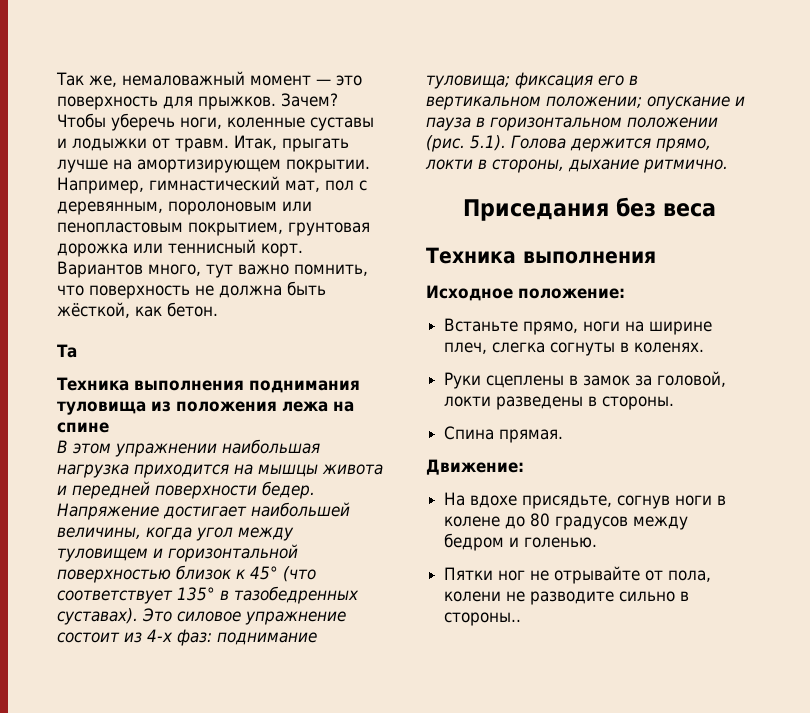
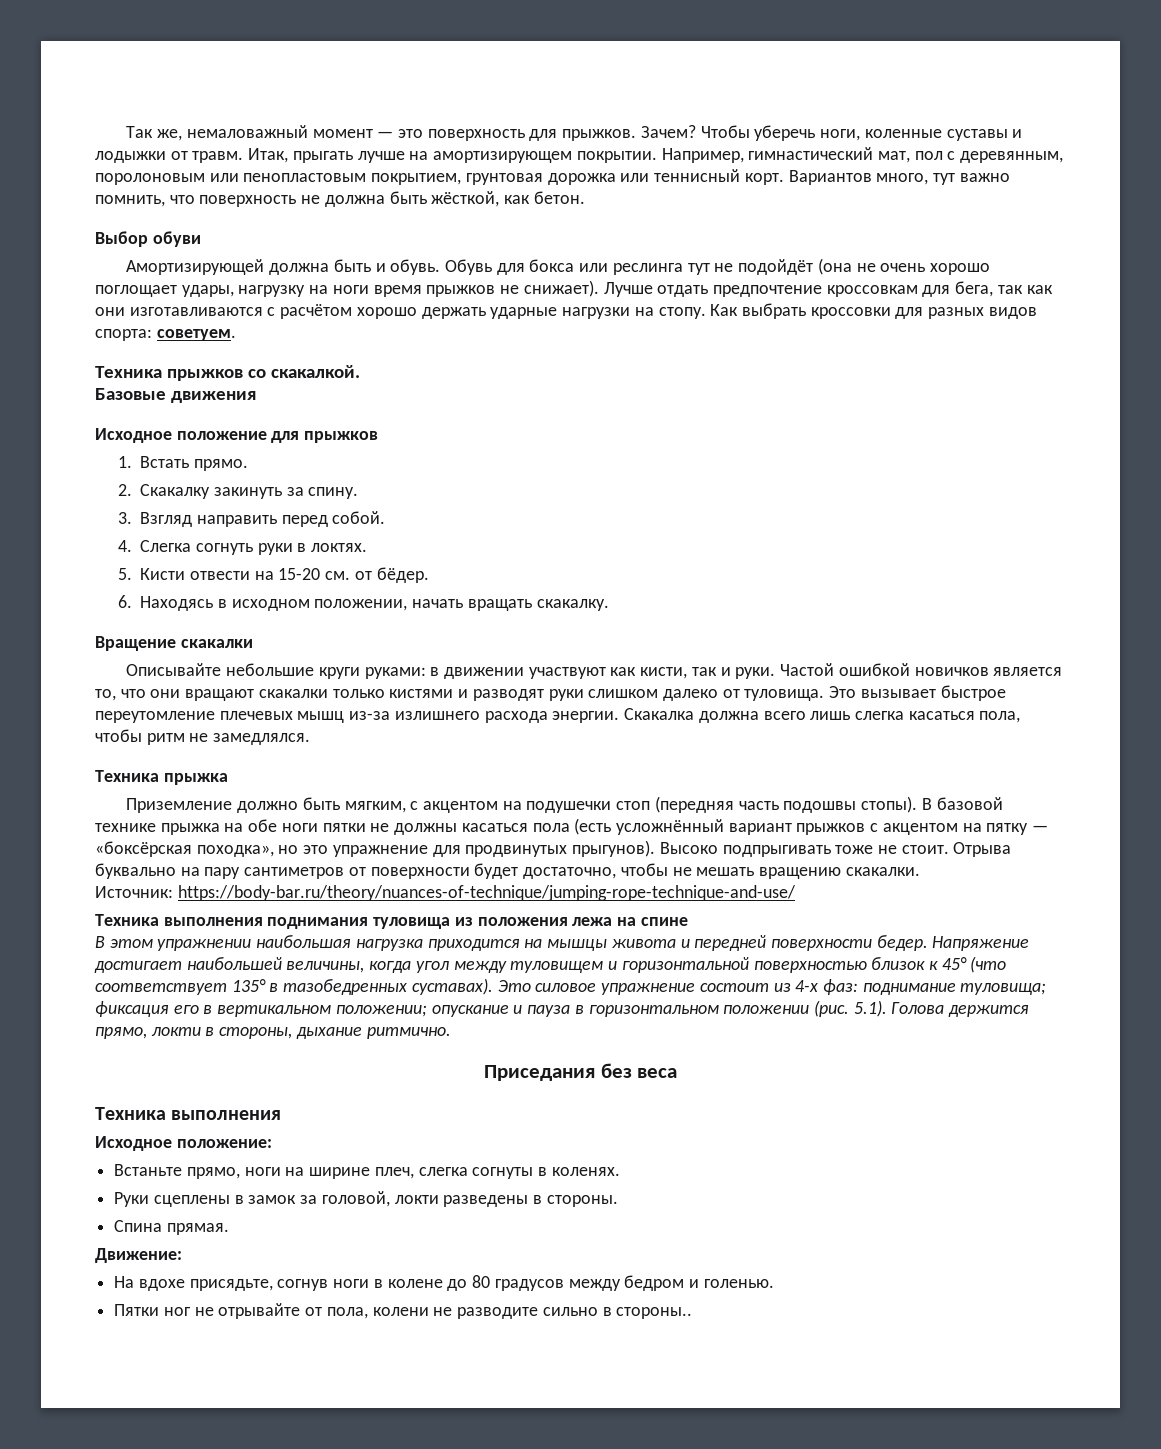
- Та
+ Выбор обуви
+ Амортизирующей должна быть и обувь. Обувь для бокса или реслинга тут не подойдёт (она не очень хорошо поглощает удары, нагрузку на ноги время прыжков не снижает). Лучше отдать предпочтение кроссовкам для бега, так как они изготавливаются с расчётом хорошо держать ударные нагрузки на стопу. Как выбрать кроссовки для разных видов спорта: советуем.
+ Техника прыжков со скакалкой.
+ Базовые движения
+ Исходное положение для прыжков
+ 1. Встать прямо.
+ 2. Скакалку закинуть за спину.
+ 3. Взгляд направить перед собой.
+ 4. Слегка согнуть руки в локтях.
+ 5. Кисти отвести на 15-20 см. от бёдер.
+ 6. Находясь в исходном положении, начать вращать скакалку.
+ Вращение скакалки
+ Описывайте небольшие круги руками: в движении участвуют как кисти, так и руки. Частой ошибкой новичков является то, что они вращают скакалки только кистями и разводят руки слишком далеко от туловища. Это вызывает быстрое переутомление плечевых мышц из-за излишнего расхода энергии. Скакалка должна всего лишь слегка касаться пола, чтобы ритм не замедлялся.
+ Техника прыжка
+ Приземление должно быть мягким, с акцентом на подушечки стоп (передняя часть подошвы стопы). В базовой технике прыжка на обе ноги пятки не должны касаться пола (есть усложнённый вариант прыжков с акцентом на пятку — «боксёрская походка», но это упражнение для продвинутых прыгунов). Высоко подпрыгивать тоже не стоит. Отрыва буквально на пару сантиметров от поверхности будет достаточно, чтобы не мешать вращению скакалки.
+ Источник: https://body-bar.ru/theory/nuances-of-technique/jumping-rope-technique-and-use/

